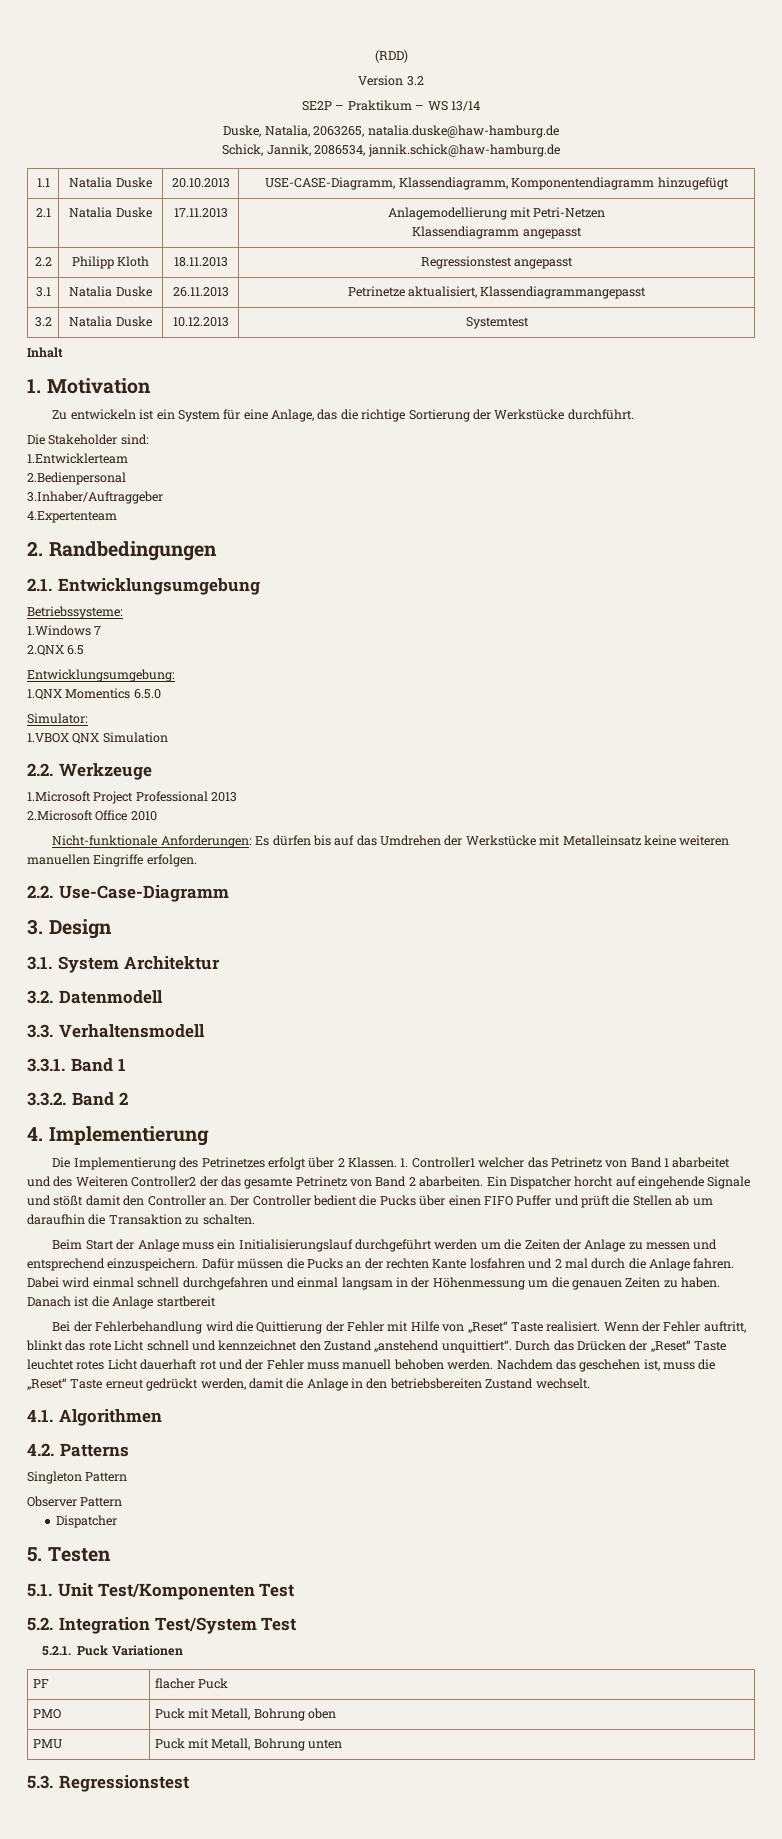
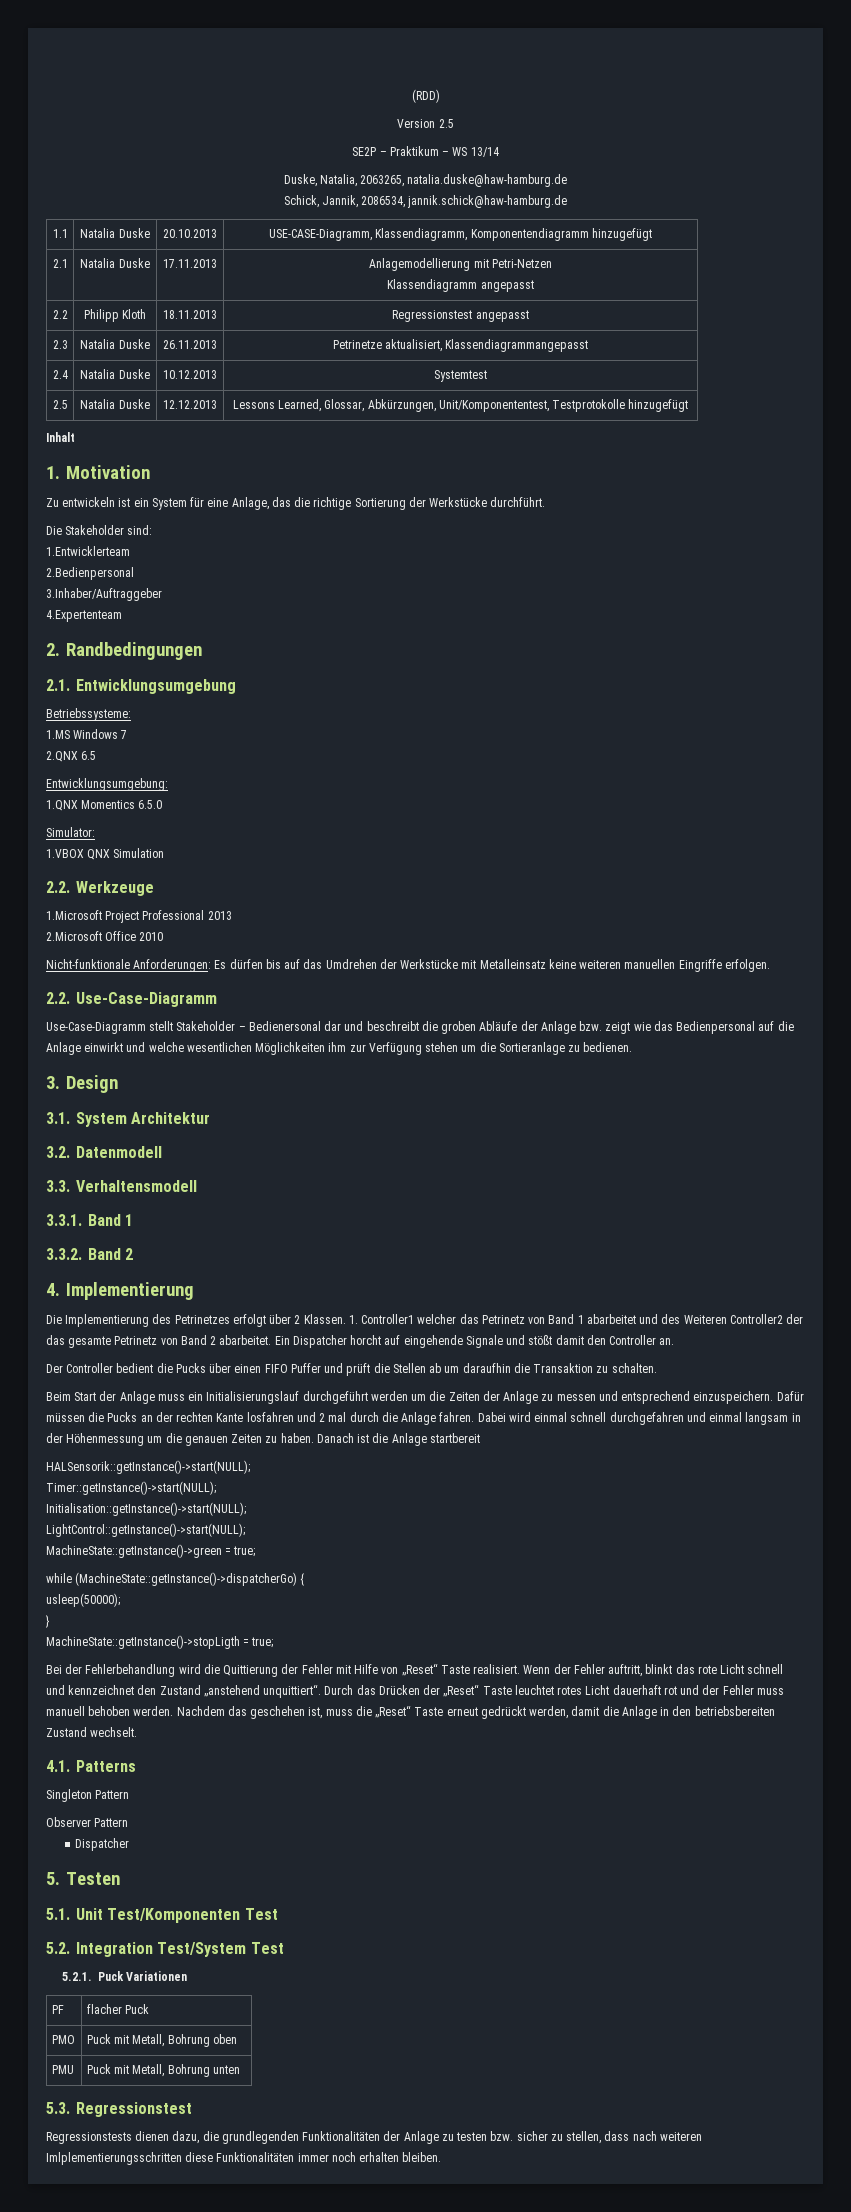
- Version 3.2
+ Version 2.5
- 3.1 | Natalia Duske | 26.11.2013 | Petrinetze aktualisiert, Klassendiagrammangepasst
+ 2.3 | Natalia Duske | 26.11.2013 | Petrinetze aktualisiert, Klassendiagrammangepasst
- 3.2 | Natalia Duske | 10.12.2013 | Systemtest
+ 2.4 | Natalia Duske | 10.12.2013 | Systemtest
+ 2.5 | Natalia Duske | 12.12.2013 | Lessons Learned, Glossar, Abkürzungen, Unit/Komponententest, Testprotokolle hinzugefügt
- 1.Windows 7
+ 1.MS Windows 7
+ Use-Case-Diagramm stellt Stakeholder – Bedienersonal dar und beschreibt die groben Abläufe der Anlage bzw. zeigt wie das Bedienpersonal auf die Anlage einwirkt und welche wesentlichen Möglichkeiten ihm zur Verfügung stehen um die Sortieranlage zu bedienen.
- 1. Controller1 welcher das Petrinetz von Band 1 abarbeitet und des Weiteren Controller2 der das gesamte Petrinetz von Band 2 abarbeiten.
+ 1. Controller1 welcher das Petrinetz von Band 1 abarbeitet und des Weiteren Controller2 der das gesamte Petrinetz von Band 2 abarbeitet.
- Ein Dispatcher horcht auf eingehende Signale und stößt damit den Controller an. Der Controller bedient die Pucks über einen FIFO Puffer und prüft die Stellen ab um daraufhin die Transaktion zu schalten.
+ Ein Dispatcher horcht auf eingehende Signale und stößt damit den Controller an.
+ Der Controller bedient die Pucks über einen FIFO Puffer und prüft die Stellen ab um daraufhin die Transaktion zu schalten.
+ HALSensorik::getInstance()->start(NULL);
+ Timer::getInstance()->start(NULL);
+ Initialisation::getInstance()->start(NULL);
+ LightControl::getInstance()->start(NULL);
+ MachineState::getInstance()->green = true;
+ while (MachineState::getInstance()->dispatcherGo) {
+ usleep(50000);
+ }
+ MachineState::getInstance()->stopLigth = true;
- 4.1. Algorithmen
- 4.2. Patterns
+ 4.1. Patterns
+ Regressionstests dienen dazu, die grundlegenden Funktionalitäten der Anlage zu testen bzw. sicher zu stellen, dass nach weiteren Imlplementierungsschritten diese Funktionalitäten immer noch erhalten bleiben.

